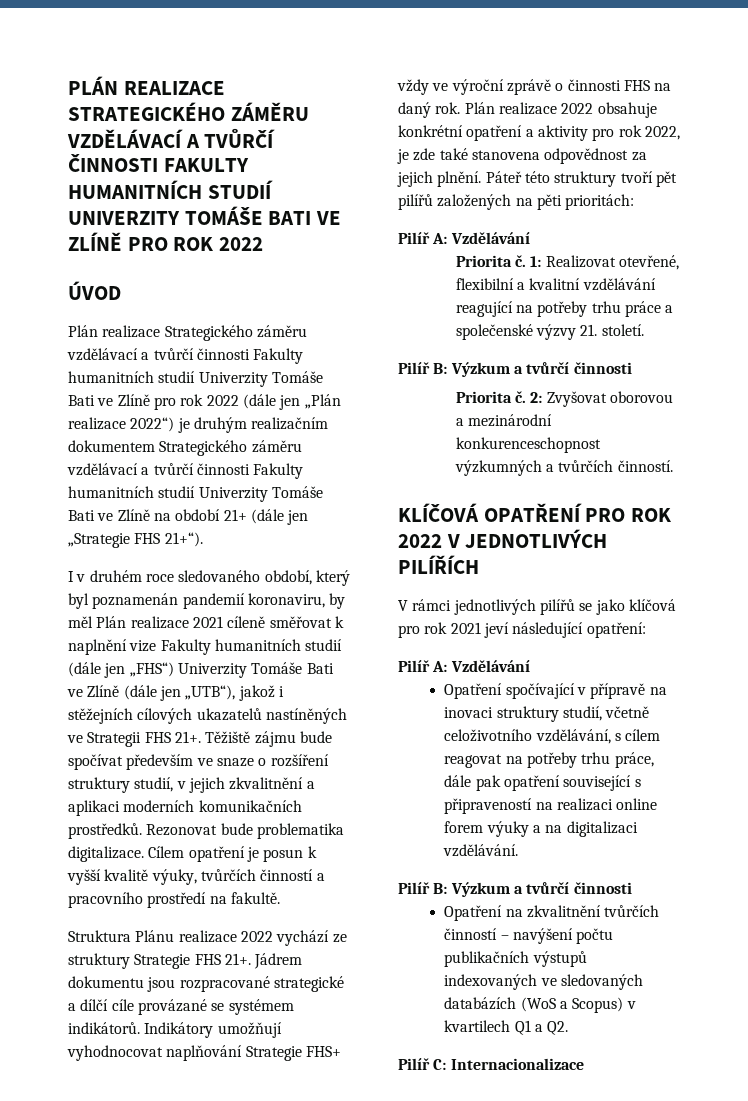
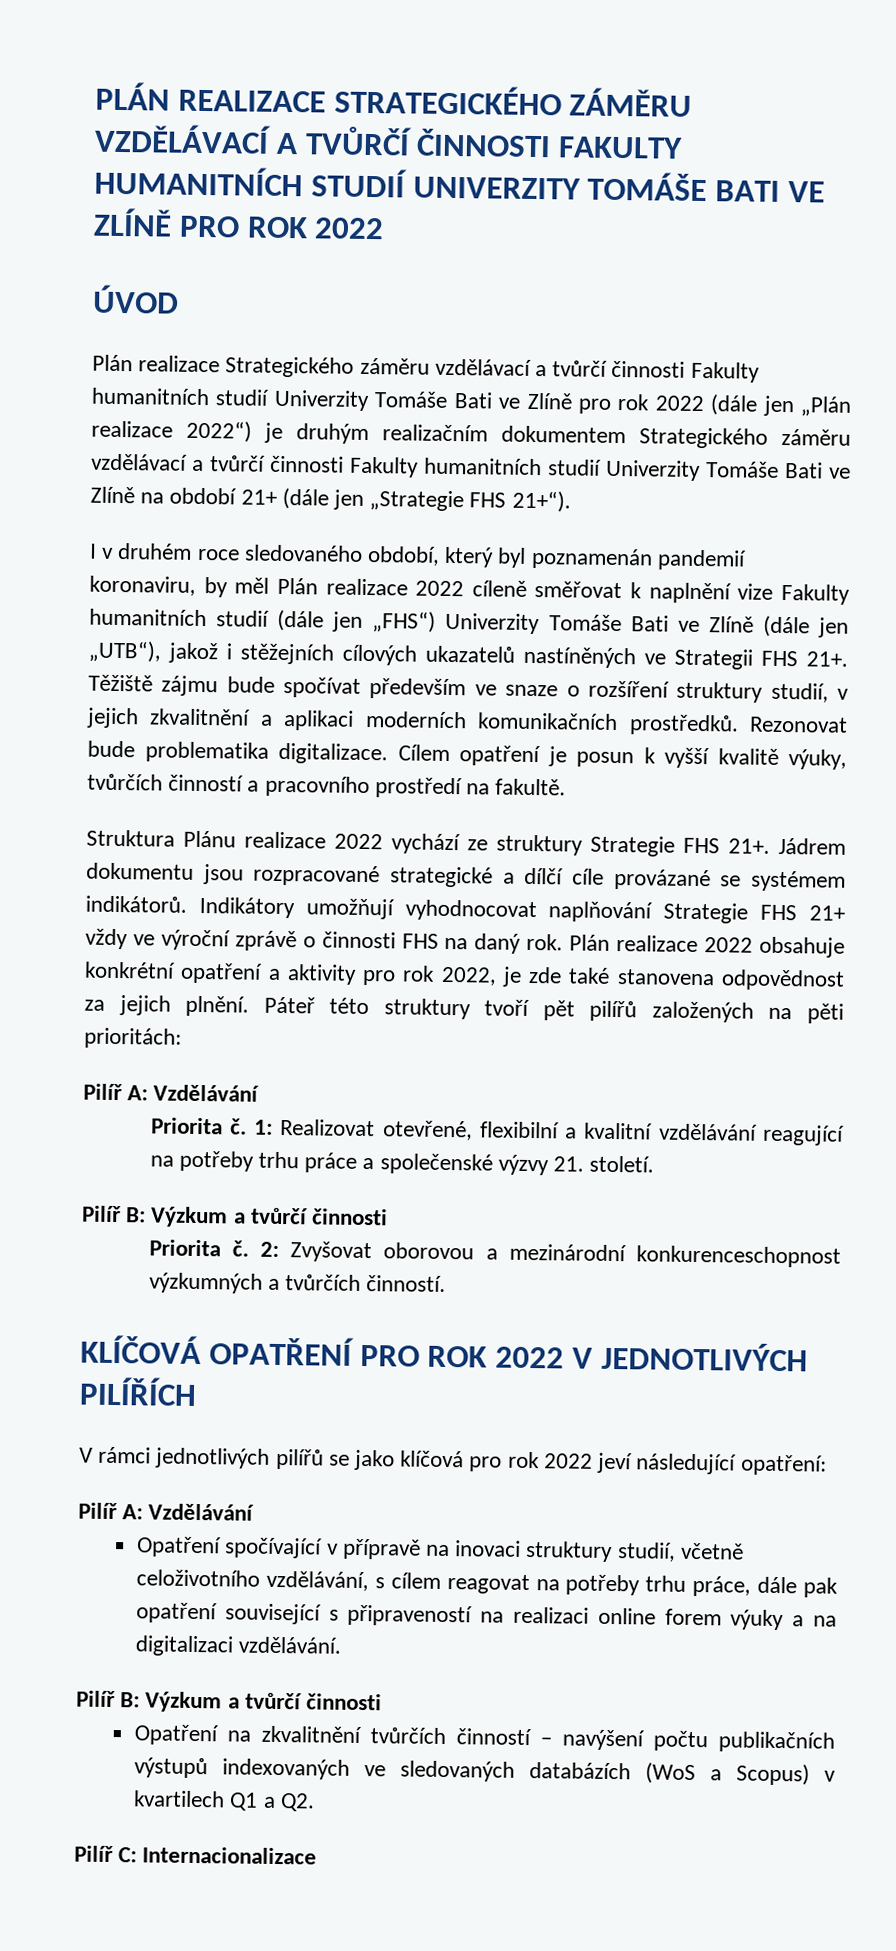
- I v druhém roce sledovaného období, který byl poznamenán pandemií koronaviru, by měl Plán realizace 2021 cíleně směřovat k naplnění vize Fakulty humanitních studií (dále jen „FHS“) Univerzity Tomáše Bati ve Zlíně (dále jen „UTB“), jakož i stěžejních cílových ukazatelů nastíněných ve Strategii FHS 21+.
+ I v druhém roce sledovaného období, který byl poznamenán pandemií koronaviru, by měl Plán realizace 2022 cíleně směřovat k naplnění vize Fakulty humanitních studií (dále jen „FHS“) Univerzity Tomáše Bati ve Zlíně (dále jen „UTB“), jakož i stěžejních cílových ukazatelů nastíněných ve Strategii FHS 21+.
- Indikátory umožňují vyhodnocovat naplňování Strategie FHS+ vždy ve výroční zprávě o činnosti FHS na daný rok.
+ Indikátory umožňují vyhodnocovat naplňování Strategie FHS 21+ vždy ve výroční zprávě o činnosti FHS na daný rok.
- V rámci jednotlivých pilířů se jako klíčová pro rok 2021 jeví následující opatření:
+ V rámci jednotlivých pilířů se jako klíčová pro rok 2022 jeví následující opatření:

